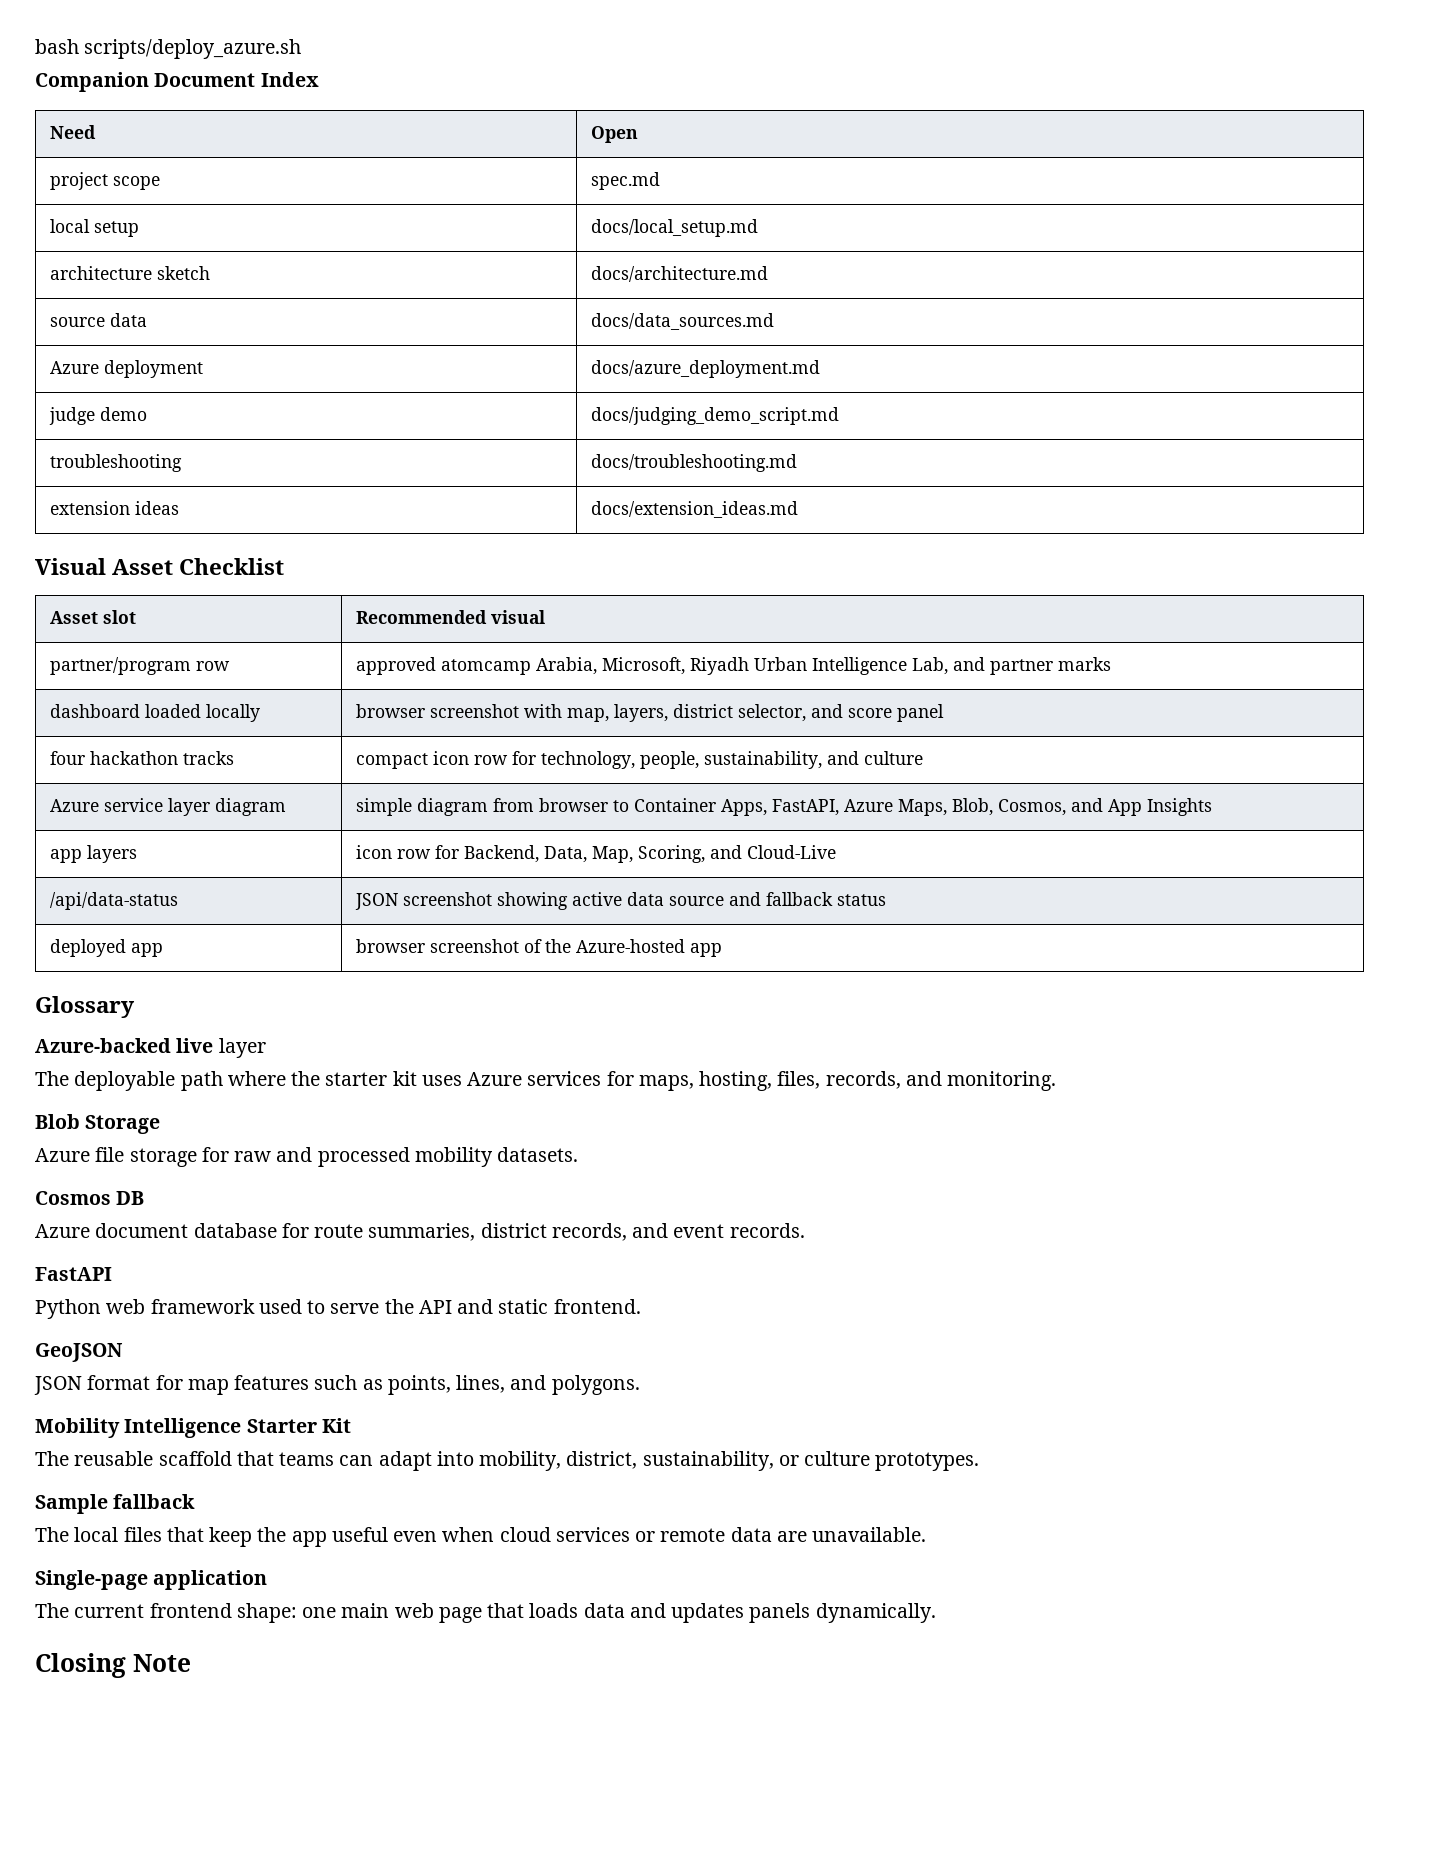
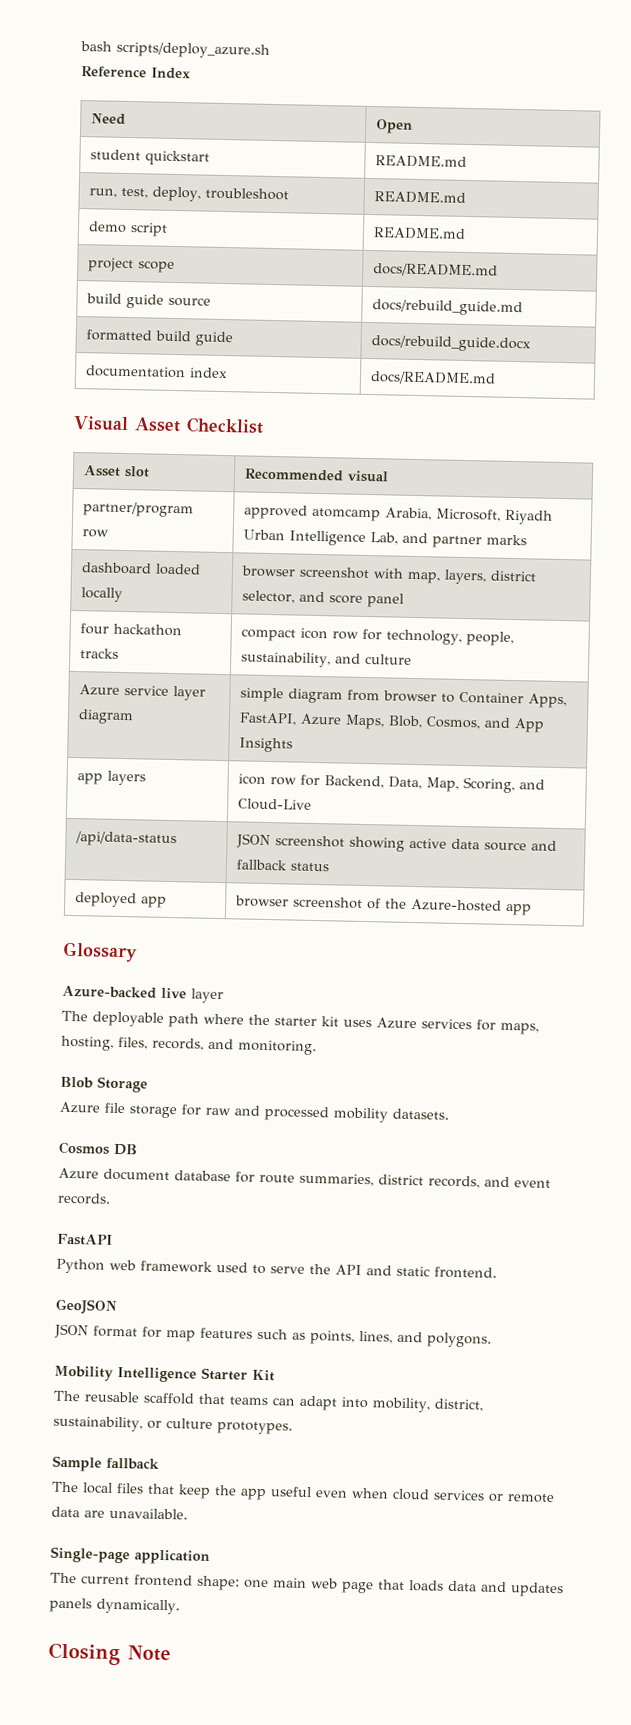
- Companion Document Index
+ Reference Index
- project scope | spec.md
- local setup | docs/local_setup.md
- architecture sketch | docs/architecture.md
- source data | docs/data_sources.md
- Azure deployment | docs/azure_deployment.md
- judge demo | docs/judging_demo_script.md
- troubleshooting | docs/troubleshooting.md
- extension ideas | docs/extension_ideas.md
+ student quickstart | README.md
+ run, test, deploy, troubleshoot | README.md
+ demo script | README.md
+ project scope | docs/README.md
+ build guide source | docs/rebuild_guide.md
+ formatted build guide | docs/rebuild_guide.docx
+ documentation index | docs/README.md

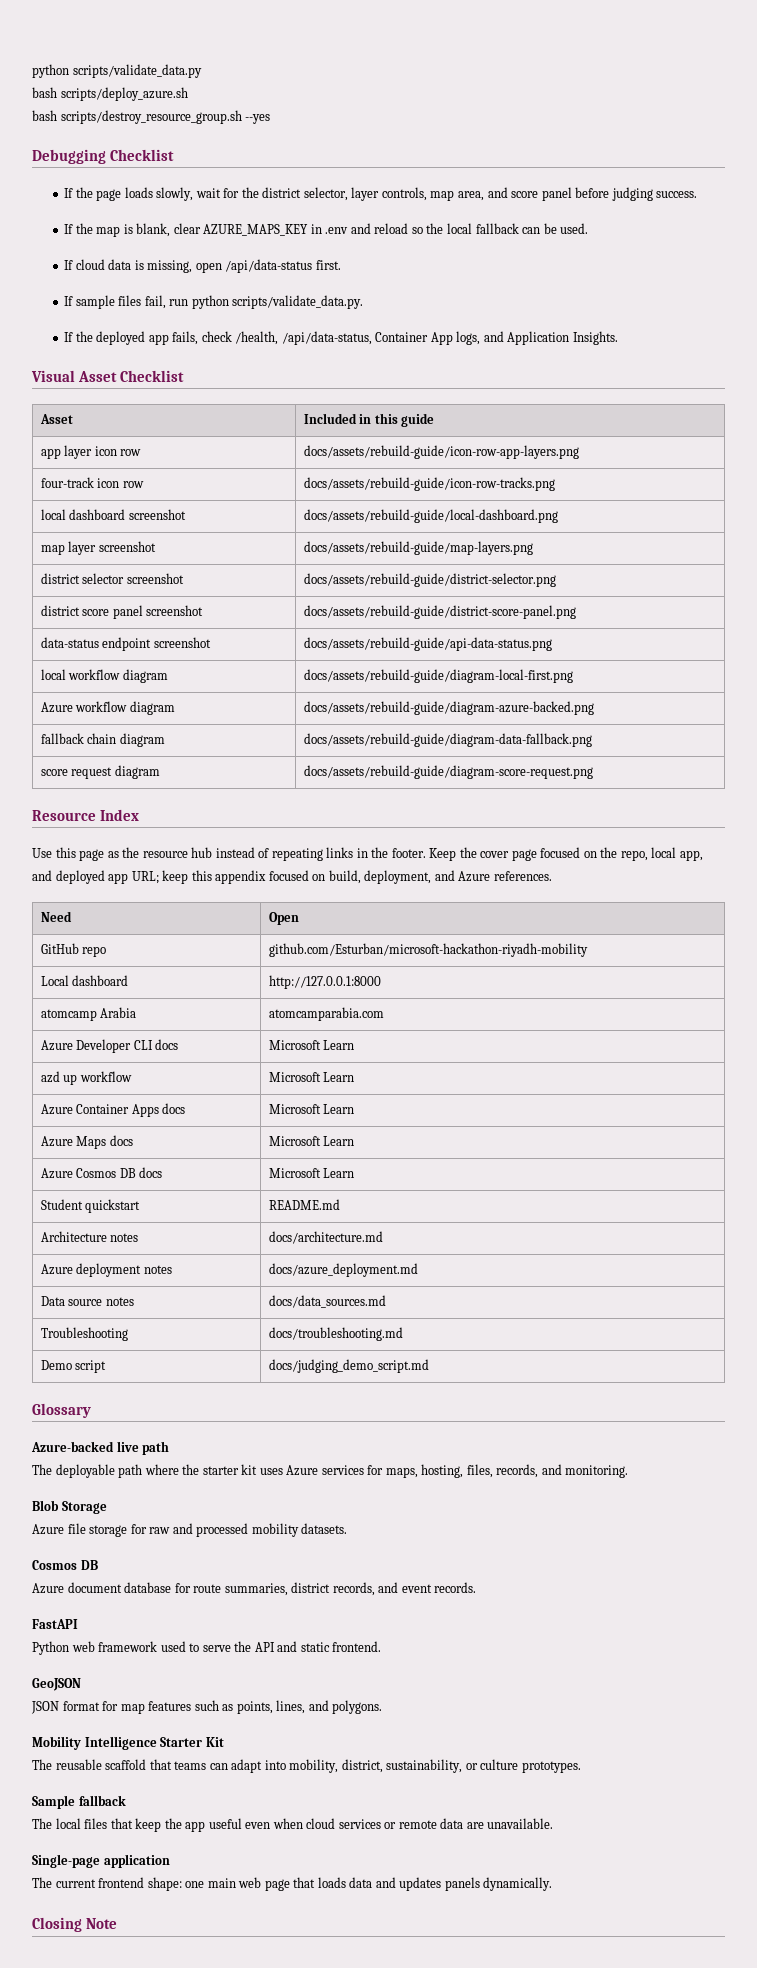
+ python scripts/validate_data.py
- Reference Index
+ bash scripts/destroy_resource_group.sh --yes
+ Debugging Checklist
+ If the page loads slowly, wait for the district selector, layer controls, map area, and score panel before judging success.
+ If the map is blank, clear AZURE_MAPS_KEY in .env and reload so the local fallback can be used.
+ If cloud data is missing, open /api/data-status first.
+ If sample files fail, run python scripts/validate_data.py.
+ If the deployed app fails, check /health, /api/data-status, Container App logs, and Application Insights.
+ Visual Asset Checklist
+ Asset | Included in this guide
+ app layer icon row | docs/assets/rebuild-guide/icon-row-app-layers.png
+ four-track icon row | docs/assets/rebuild-guide/icon-row-tracks.png
+ local dashboard screenshot | docs/assets/rebuild-guide/local-dashboard.png
+ map layer screenshot | docs/assets/rebuild-guide/map-layers.png
+ district selector screenshot | docs/assets/rebuild-guide/district-selector.png
+ district score panel screenshot | docs/assets/rebuild-guide/district-score-panel.png
+ data-status endpoint screenshot | docs/assets/rebuild-guide/api-data-status.png
+ local workflow diagram | docs/assets/rebuild-guide/diagram-local-first.png
+ Azure workflow diagram | docs/assets/rebuild-guide/diagram-azure-backed.png
+ fallback chain diagram | docs/assets/rebuild-guide/diagram-data-fallback.png
+ score request diagram | docs/assets/rebuild-guide/diagram-score-request.png
+ Resource Index
+ Use this page as the resource hub instead of repeating links in the footer. Keep the cover page focused on the repo, local app, and deployed app URL; keep this appendix focused on build, deployment, and Azure references.
  Need | Open
- student quickstart | README.md
- run, test, deploy, troubleshoot | README.md
- demo script | README.md
- project scope | docs/README.md
- build guide source | docs/rebuild_guide.md
- formatted build guide | docs/rebuild_guide.docx
- documentation index | docs/README.md
- Visual Asset Checklist
- Asset slot | Recommended visual
- partner/program row | approved atomcamp Arabia, Microsoft, Riyadh Urban Intelligence Lab, and partner marks
- dashboard loaded locally | browser screenshot with map, layers, district selector, and score panel
- four hackathon tracks | compact icon row for technology, people, sustainability, and culture
- Azure service layer diagram | simple diagram from browser to Container Apps, FastAPI, Azure Maps, Blob, Cosmos, and App Insights
- app layers | icon row for Backend, Data, Map, Scoring, and Cloud-Live
- /api/data-status | JSON screenshot showing active data source and fallback status
- deployed app | browser screenshot of the Azure-hosted app
+ GitHub repo | github.com/Esturban/microsoft-hackathon-riyadh-mobility
+ Local dashboard | http://127.0.0.1:8000
+ atomcamp Arabia | atomcamparabia.com
+ Azure Developer CLI docs | Microsoft Learn
+ azd up workflow | Microsoft Learn
+ Azure Container Apps docs | Microsoft Learn
+ Azure Maps docs | Microsoft Learn
+ Azure Cosmos DB docs | Microsoft Learn
+ Student quickstart | README.md
+ Architecture notes | docs/architecture.md
+ Azure deployment notes | docs/azure_deployment.md
+ Data source notes | docs/data_sources.md
+ Troubleshooting | docs/troubleshooting.md
+ Demo script | docs/judging_demo_script.md
- Azure-backed live layer
+ Azure-backed live path

